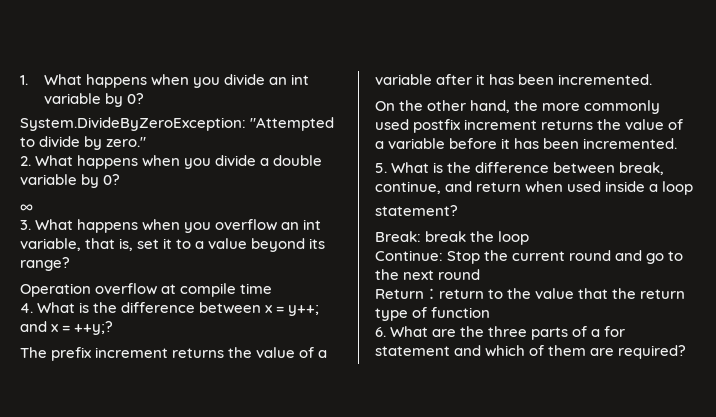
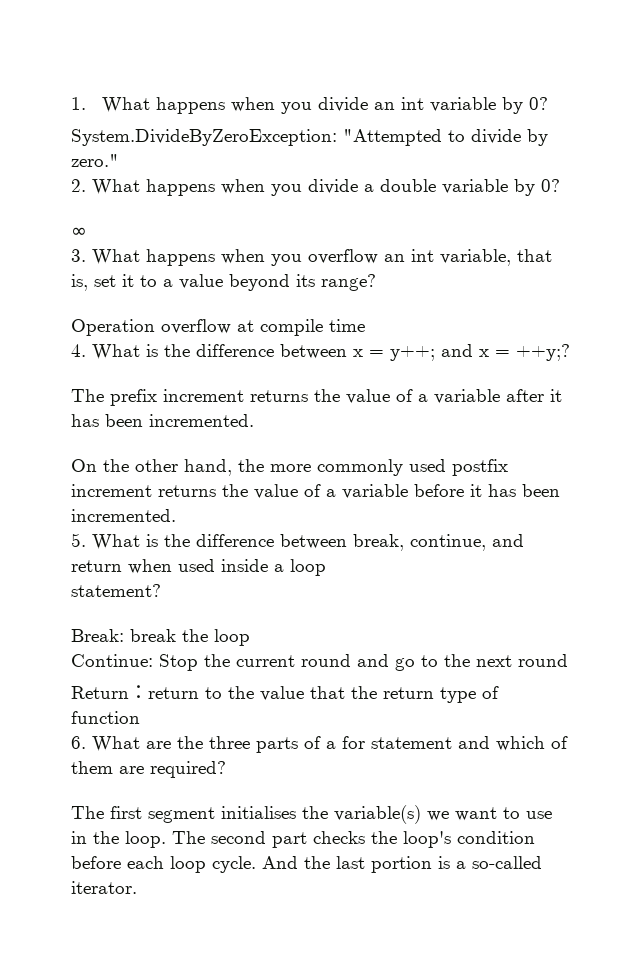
+ The first segment initialises the variable(s) we want to use in the loop. The second part checks the loop's condition before each loop cycle. And the last portion is a so-called iterator.

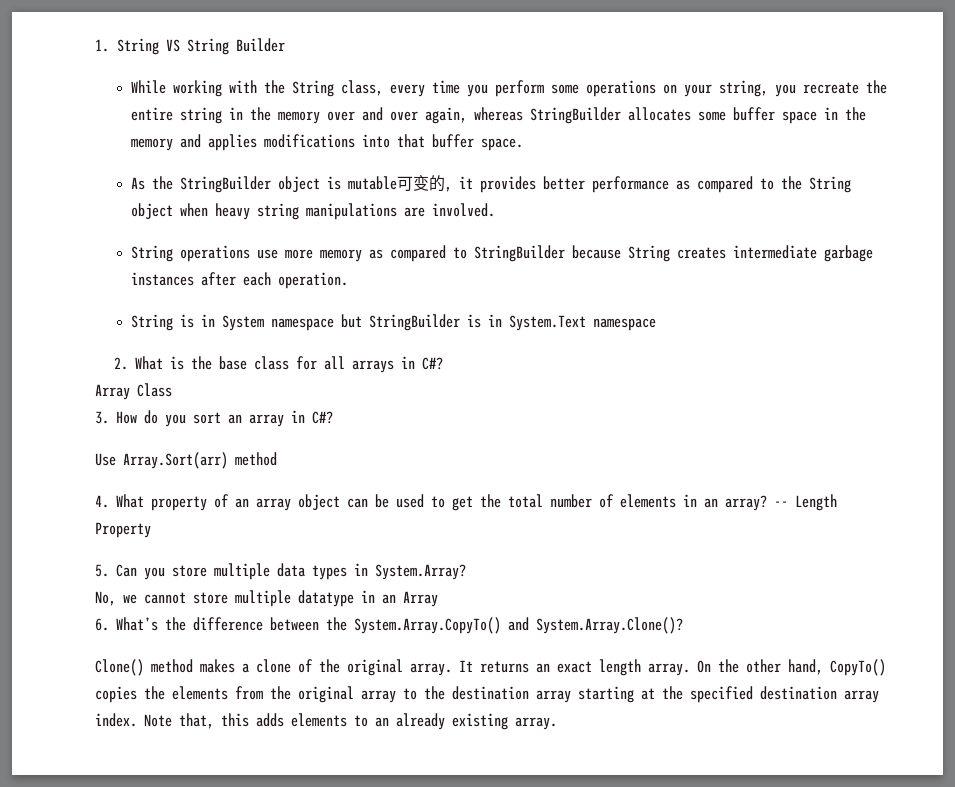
- 1. What happens when you divide an int variable by 0?
- System.DivideByZeroException: "Attempted to divide by zero."
- 2. What happens when you divide a double variable by 0?
- ∞
- 3. What happens when you overflow an int variable, that is, set it to a value beyond its range?
- Operation overflow at compile time
- 4. What is the difference between x = y++; and x = ++y;?
- The prefix increment returns the value of a variable after it has been incremented.
- On the other hand, the more commonly used postfix increment returns the value of a variable before it has been incremented.
- 5. What is the difference between break, continue, and return when used inside a loop
- statement?
- Break: break the loop
- Continue: Stop the current round and go to the next round
- Return：return to the value that the return type of function
- 6. What are the three parts of a for statement and which of them are required?
- The first segment initialises the variable(s) we want to use in the loop. The second part checks the loop's condition before each loop cycle. And the last portion is a so-called iterator.
+ 1. String VS String Builder
+ While working with the String class, every time you perform some operations on your string, you recreate the entire string in the memory over and over again, whereas StringBuilder allocates some buffer space in the memory and applies modifications into that buffer space.
+ As the StringBuilder object is mutable可变的, it provides better performance as compared to the String object when heavy string manipulations are involved.
+ String operations use more memory as compared to StringBuilder because String creates intermediate garbage instances after each operation.
+ String is in System namespace but StringBuilder is in System.Text namespace
+ 2. What is the base class for all arrays in C#?
+ Array Class
+ 3. How do you sort an array in C#?
+ Use Array.Sort(arr) method
+ 4. What property of an array object can be used to get the total number of elements in an array? -- Length Property
+ 5. Can you store multiple data types in System.Array?
+ No, we cannot store multiple datatype in an Array
+ 6. What’s the difference between the System.Array.CopyTo() and System.Array.Clone()?
+ Clone() method makes a clone of the original array. It returns an exact length array. On the other hand, CopyTo() copies the elements from the original array to the destination array starting at the specified destination array index. Note that, this adds elements to an already existing array.

